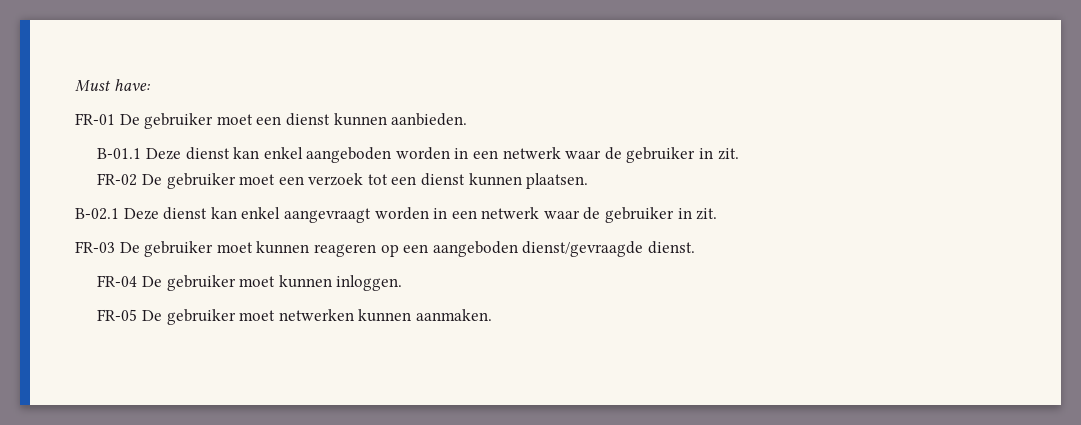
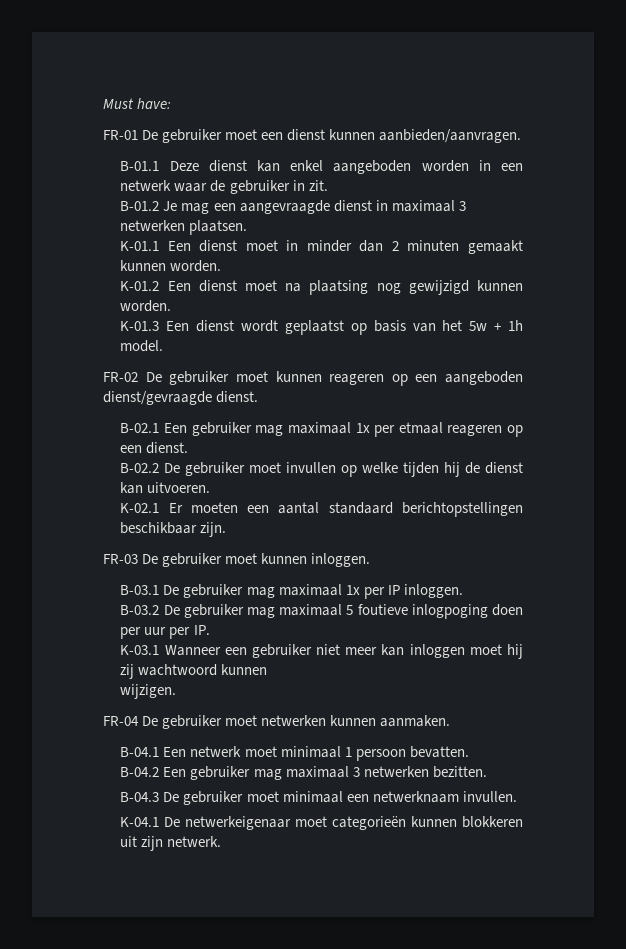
- FR-01 De gebruiker moet een dienst kunnen aanbieden.
+ FR-01 De gebruiker moet een dienst kunnen aanbieden/aanvragen.
- FR-02 De gebruiker moet een verzoek tot een dienst kunnen plaatsen.
- B-02.1 Deze dienst kan enkel aangevraagt worden in een netwerk waar de gebruiker in zit.
- FR-03 De gebruiker moet kunnen reageren op een aangeboden dienst/gevraagde dienst.
+ B-01.2 Je mag een aangevraagde dienst in maximaal 3 netwerken plaatsen.
+ K-01.1 Een dienst moet in minder dan 2 minuten gemaakt kunnen worden.
+ K-01.2 Een dienst moet na plaatsing nog gewijzigd kunnen worden.
+ K-01.3 Een dienst wordt geplaatst op basis van het 5w + 1h model.
+ FR-02 De gebruiker moet kunnen reageren op een aangeboden dienst/gevraagde dienst.
- FR-04 De gebruiker moet kunnen inloggen.
+ B-02.1 Een gebruiker mag maximaal 1x per etmaal reageren op een dienst.
+ B-02.2 De gebruiker moet invullen op welke tijden hij de dienst kan uitvoeren.
+ K-02.1 Er moeten een aantal standaard berichtopstellingen beschikbaar zijn.
+ FR-03 De gebruiker moet kunnen inloggen.
- FR-05 De gebruiker moet netwerken kunnen aanmaken.
+ B-03.1 De gebruiker mag maximaal 1x per IP inloggen.
+ B-03.2 De gebruiker mag maximaal 5 foutieve inlogpoging doen per uur per IP.
+ K-03.1 Wanneer een gebruiker niet meer kan inloggen moet hij zij wachtwoord kunnen
+ wijzigen.
+ FR-04 De gebruiker moet netwerken kunnen aanmaken.
+ B-04.1 Een netwerk moet minimaal 1 persoon bevatten.
+ B-04.2 Een gebruiker mag maximaal 3 netwerken bezitten.
+ B-04.3 De gebruiker moet minimaal een netwerknaam invullen.
+ K-04.1 De netwerkeigenaar moet categorieën kunnen blokkeren uit zijn netwerk.

